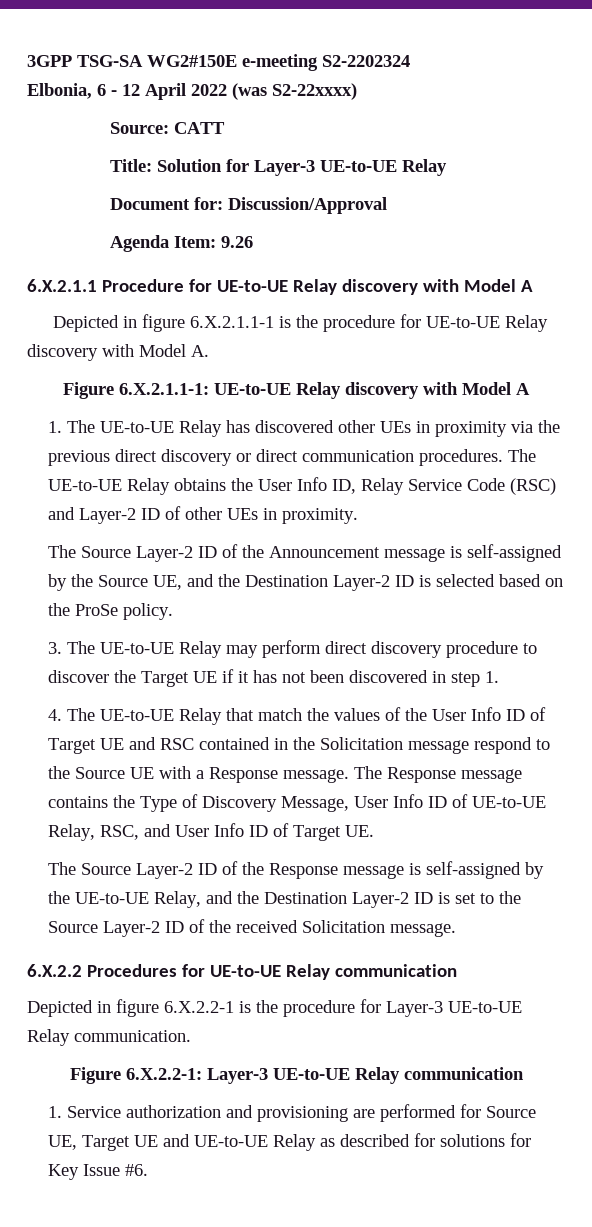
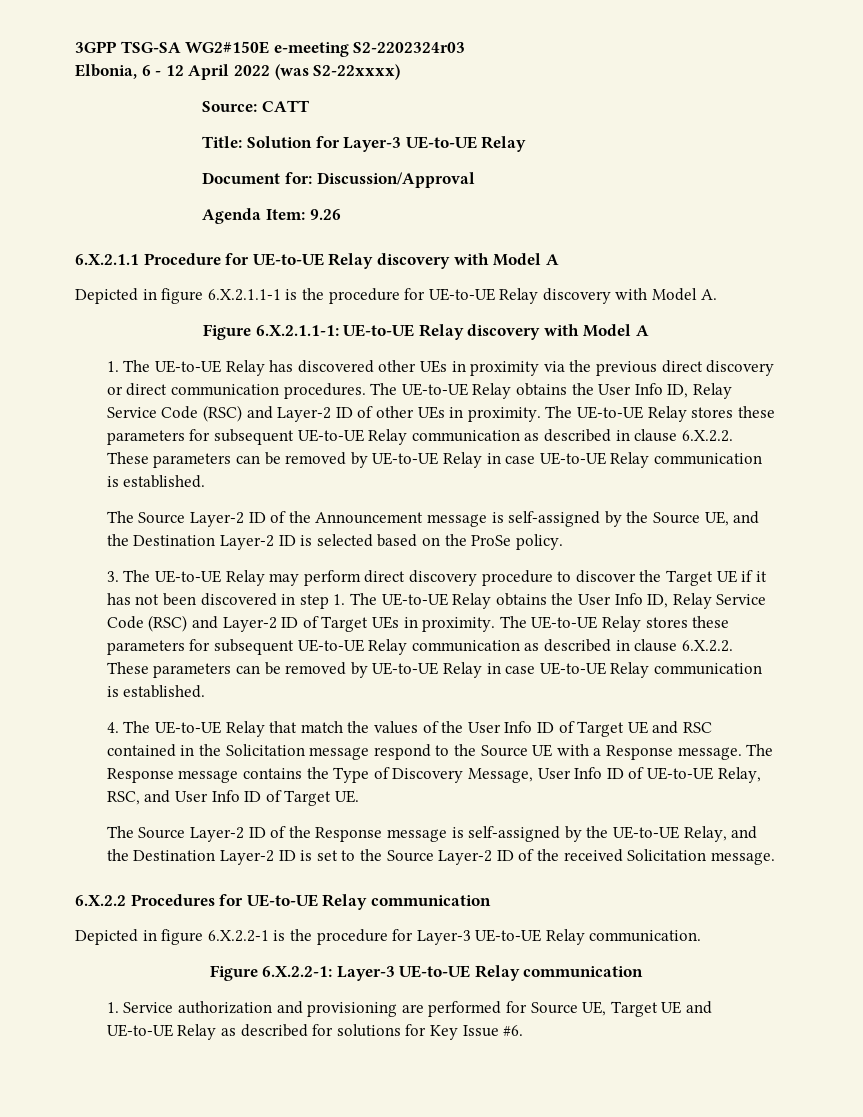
- 3GPP TSG-SA WG2#150E e-meeting S2-2202324
+ 3GPP TSG-SA WG2#150E e-meeting S2-2202324r03
- The UE-to-UE Relay obtains the User Info ID, Relay Service Code (RSC) and Layer-2 ID of other UEs in proximity.
+ The UE-to-UE Relay obtains the User Info ID, Relay Service Code (RSC) and Layer-2 ID of other UEs in proximity. The UE-to-UE Relay stores these parameters for subsequent UE-to-UE Relay communication as described in clause 6.X.2.2. These parameters can be removed by UE-to-UE Relay in case UE-to-UE Relay communication is established.
- 3. The UE-to-UE Relay may perform direct discovery procedure to discover the Target UE if it has not been discovered in step 1.
+ 3. The UE-to-UE Relay may perform direct discovery procedure to discover the Target UE if it has not been discovered in step 1. The UE-to-UE Relay obtains the User Info ID, Relay Service Code (RSC) and Layer-2 ID of Target UEs in proximity. The UE-to-UE Relay stores these parameters for subsequent UE-to-UE Relay communication as described in clause 6.X.2.2. These parameters can be removed by UE-to-UE Relay in case UE-to-UE Relay communication is established.

